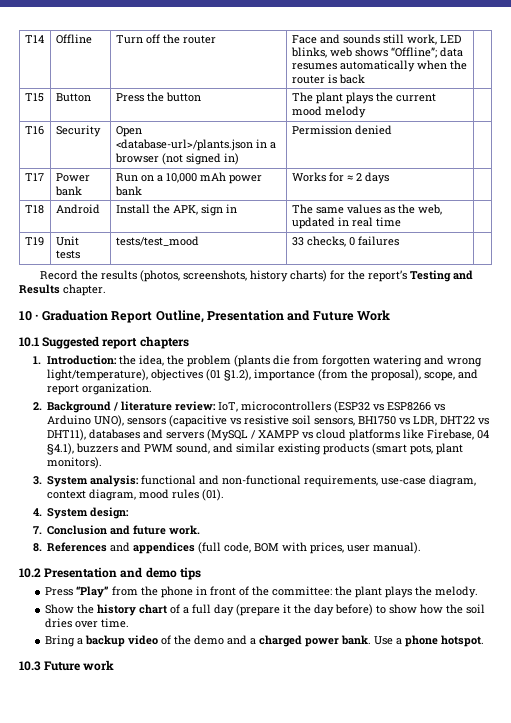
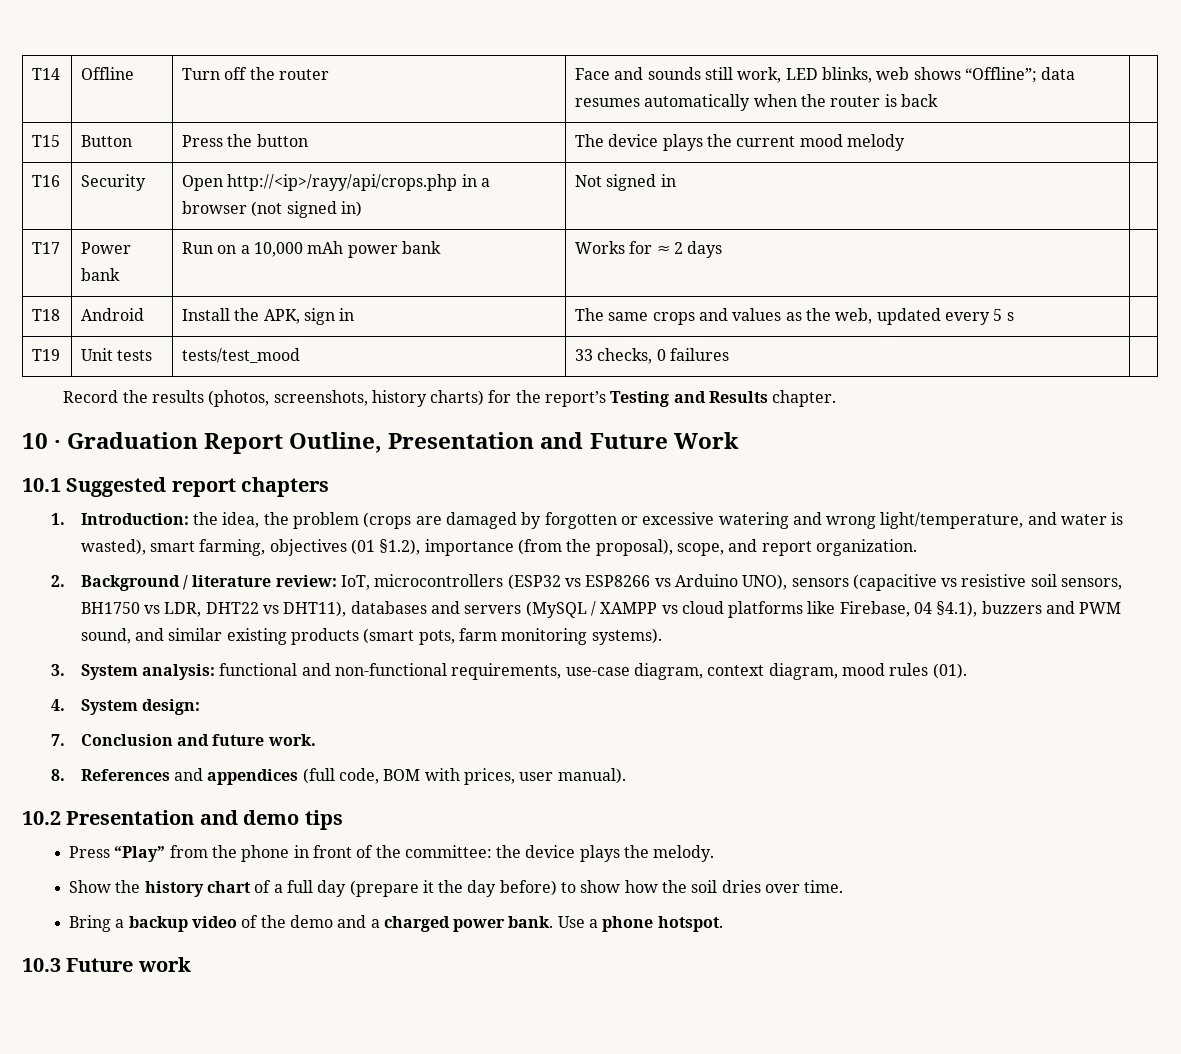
- T15 | Button | Press the button | The plant plays the current mood melody |
+ T15 | Button | Press the button | The device plays the current mood melody |
- T16 | Security | Open <database-url>/plants.json in a browser (not signed in) | Permission denied |
+ T16 | Security | Open http://<ip>/rayy/api/crops.php in a browser (not signed in) | Not signed in |
- T18 | Android | Install the APK, sign in | The same values as the web, updated in real time |
+ T18 | Android | Install the APK, sign in | The same crops and values as the web, updated every 5 s |
- 1. Introduction: the idea, the problem (plants die from forgotten watering and wrong light/temperature), objectives (01 §1.2), importance (from the proposal), scope, and report organization.
+ 1. Introduction: the idea, the problem (crops are damaged by forgotten or excessive watering and wrong light/temperature, and water is wasted), smart farming, objectives (01 §1.2), importance (from the proposal), scope, and report organization.
- 2. Background / literature review: IoT, microcontrollers (ESP32 vs ESP8266 vs Arduino UNO), sensors (capacitive vs resistive soil sensors, BH1750 vs LDR, DHT22 vs DHT11), databases and servers (MySQL / XAMPP vs cloud platforms like Firebase, 04 §4.1), buzzers and PWM sound, and similar existing products (smart pots, plant monitors).
+ 2. Background / literature review: IoT, microcontrollers (ESP32 vs ESP8266 vs Arduino UNO), sensors (capacitive vs resistive soil sensors, BH1750 vs LDR, DHT22 vs DHT11), databases and servers (MySQL / XAMPP vs cloud platforms like Firebase, 04 §4.1), buzzers and PWM sound, and similar existing products (smart pots, farm monitoring systems).
- Press “Play” from the phone in front of the committee: the plant plays the melody.
+ Press “Play” from the phone in front of the committee: the device plays the melody.

